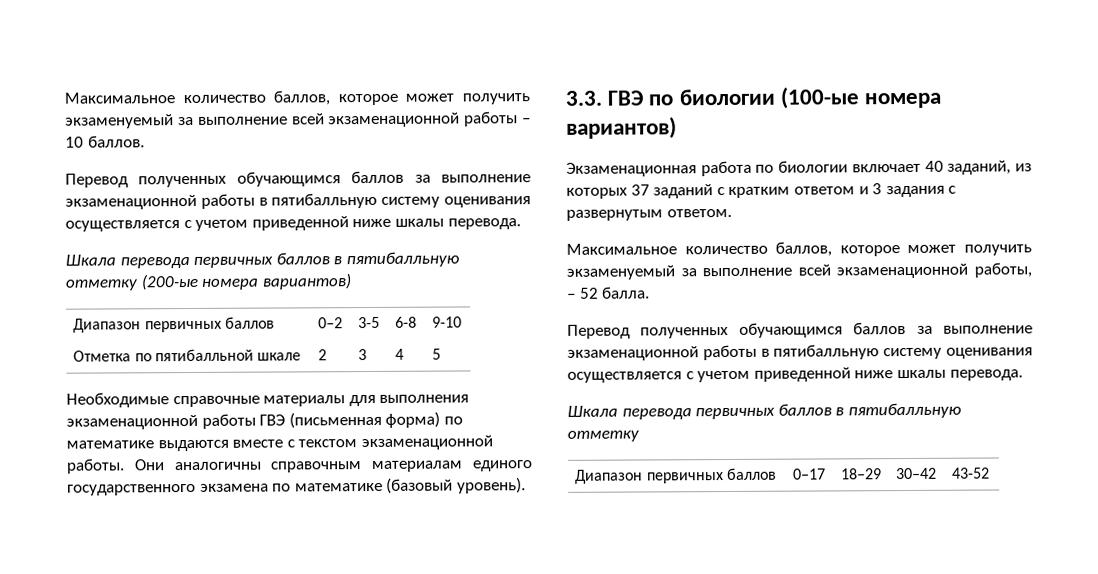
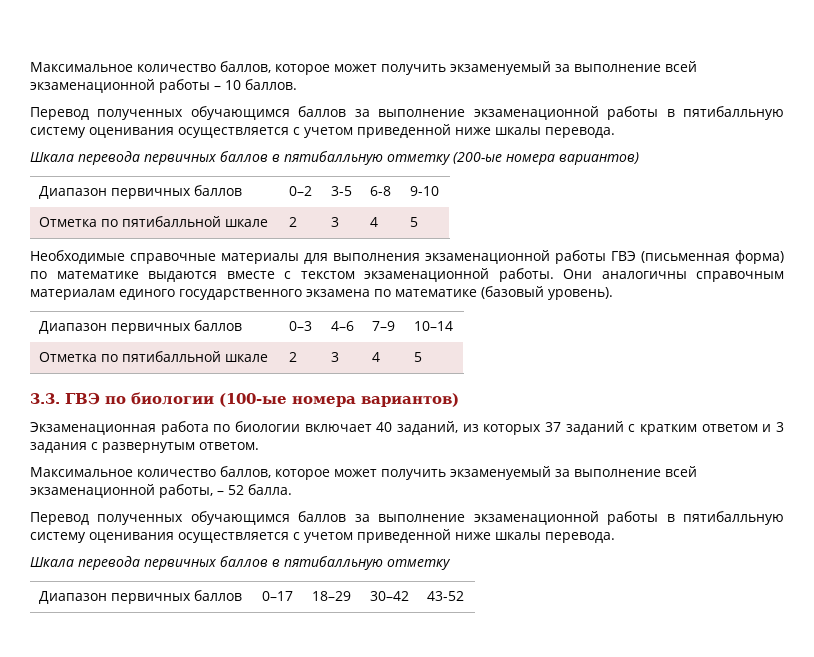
+ Диапазон первичных баллов | 0–3 | 4–6 | 7–9 | 10–14
+ Отметка по пятибалльной шкале | 2 | 3 | 4 | 5

